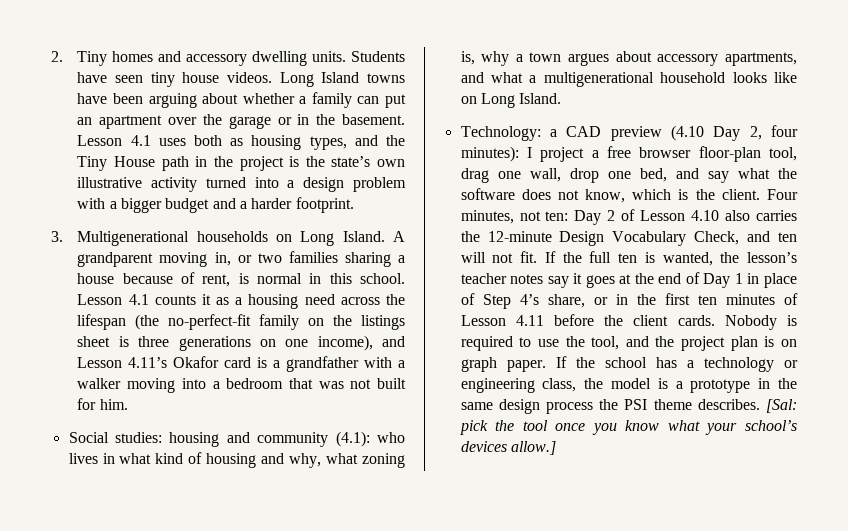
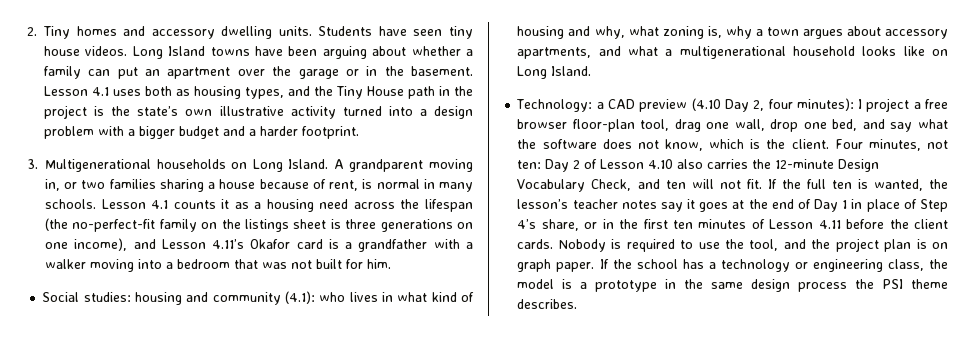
- A grandparent moving in, or two families sharing a house because of rent, is normal in this school.
+ A grandparent moving in, or two families sharing a house because of rent, is normal in many schools.
- [Sal: pick the tool once you know what your school’s devices allow.]

